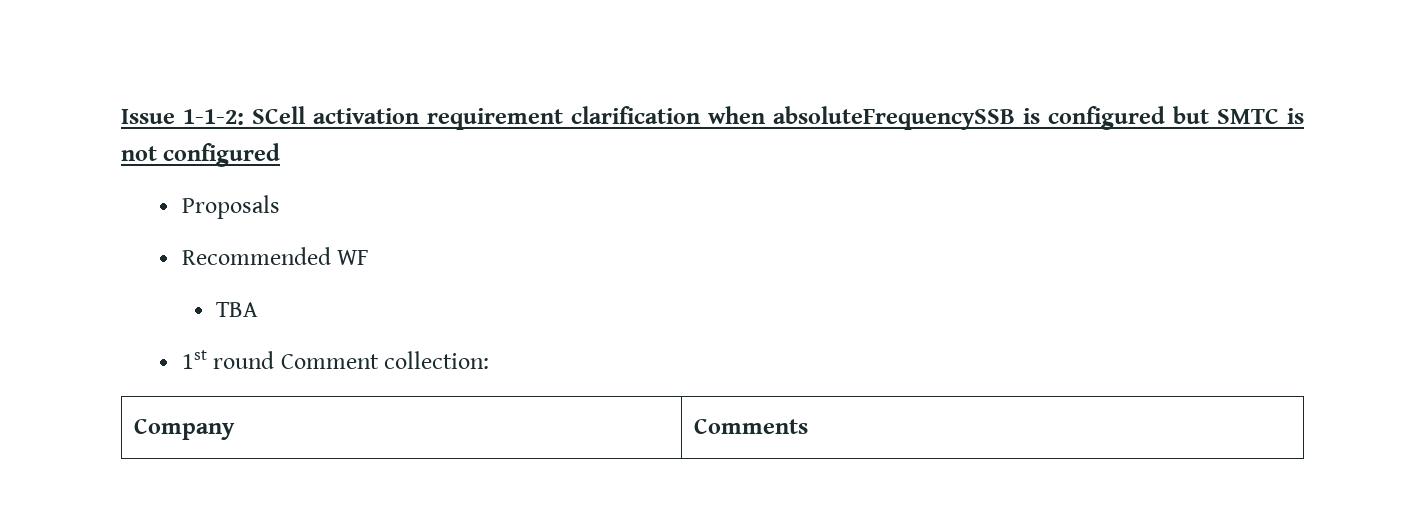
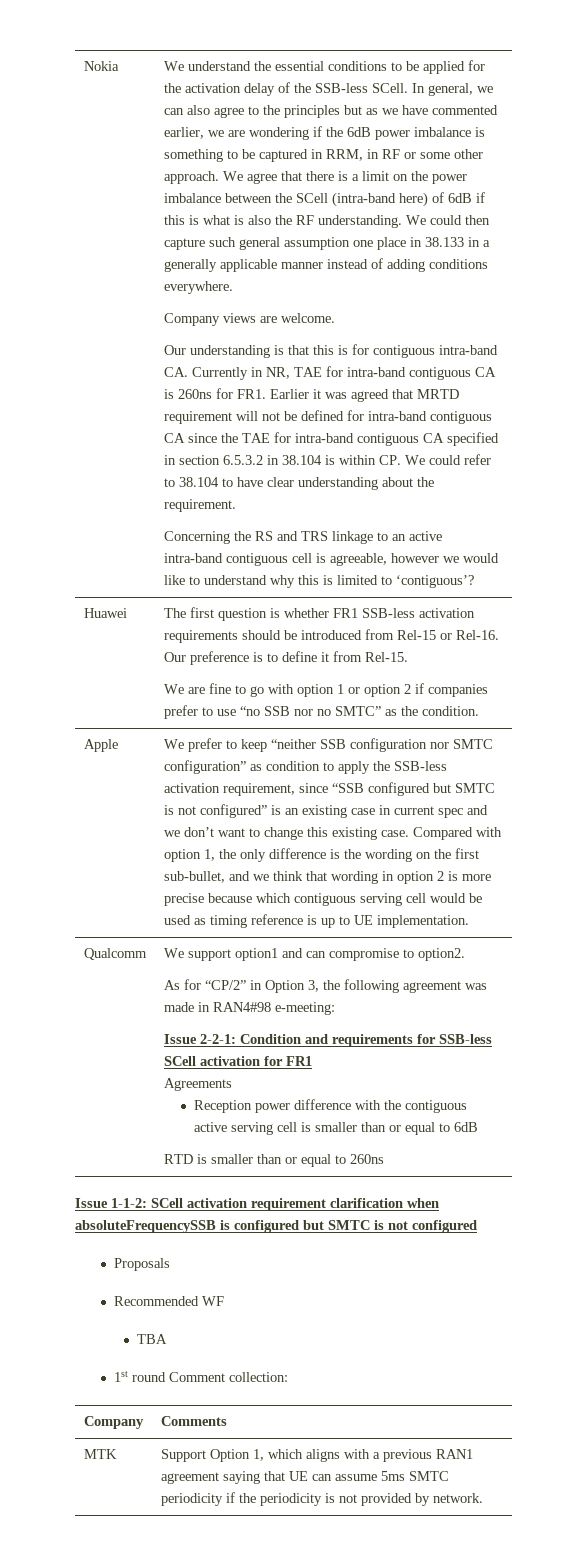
+ Nokia | We understand the essential conditions to be applied for the activation delay of the SSB-less SCell. In general, we can also agree to the principles but as we have commented earlier, we are wondering if the 6dB power imbalance is something to be captured in RRM, in RF or some other approach. We agree that there is a limit on the power imbalance between the SCell (intra-band here) of 6dB if this is what is also the RF understanding. We could then capture such general assumption one place in 38.133 in a generally applicable manner instead of adding conditions everywhere.
+ Company views are welcome.
+ Our understanding is that this is for contiguous intra-band CA. Currently in NR, TAE for intra-band contiguous CA is 260ns for FR1. Earlier it was agreed that MRTD requirement will not be defined for intra-band contiguous CA since the TAE for intra-band contiguous CA specified in section 6.5.3.2 in 38.104 is within CP. We could refer to 38.104 to have clear understanding about the requirement.
+ Concerning the RS and TRS linkage to an active intra-band contiguous cell is agreeable, however we would like to understand why this is limited to ‘contiguous’?
+ Huawei | The first question is whether FR1 SSB-less activation requirements should be introduced from Rel-15 or Rel-16. Our preference is to define it from Rel-15.
+ We are fine to go with option 1 or option 2 if companies prefer to use “no SSB nor no SMTC” as the condition.
+ Apple | We prefer to keep “neither SSB configuration nor SMTC configuration” as condition to apply the SSB-less activation requirement, since “SSB configured but SMTC is not configured” is an existing case in current spec and we don’t want to change this existing case. Compared with option 1, the only difference is the wording on the first sub-bullet, and we think that wording in option 2 is more precise because which contiguous serving cell would be used as timing reference is up to UE implementation.
+ Qualcomm | We support option1 and can compromise to option2.
+ As for “CP/2” in Option 3, the following agreement was made in RAN4#98 e-meeting:
+ Issue 2-2-1: Condition and requirements for SSB-less SCell activation for FR1
+ Agreements
+ Reception power difference with the contiguous active serving cell is smaller than or equal to 6dB
+ RTD is smaller than or equal to 260ns
+ MTK | Support Option 1, which aligns with a previous RAN1 agreement saying that UE can assume 5ms SMTC periodicity if the periodicity is not provided by network.

